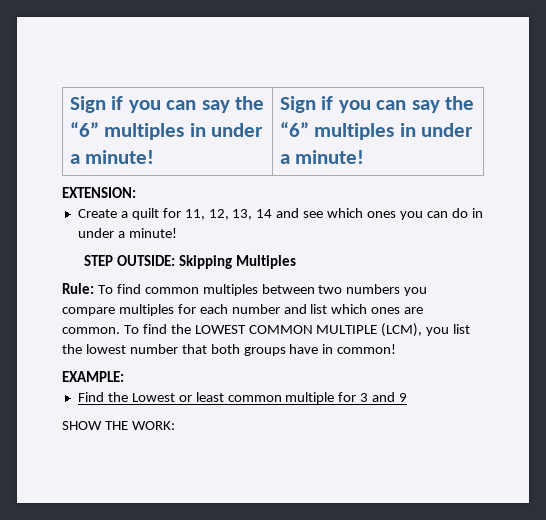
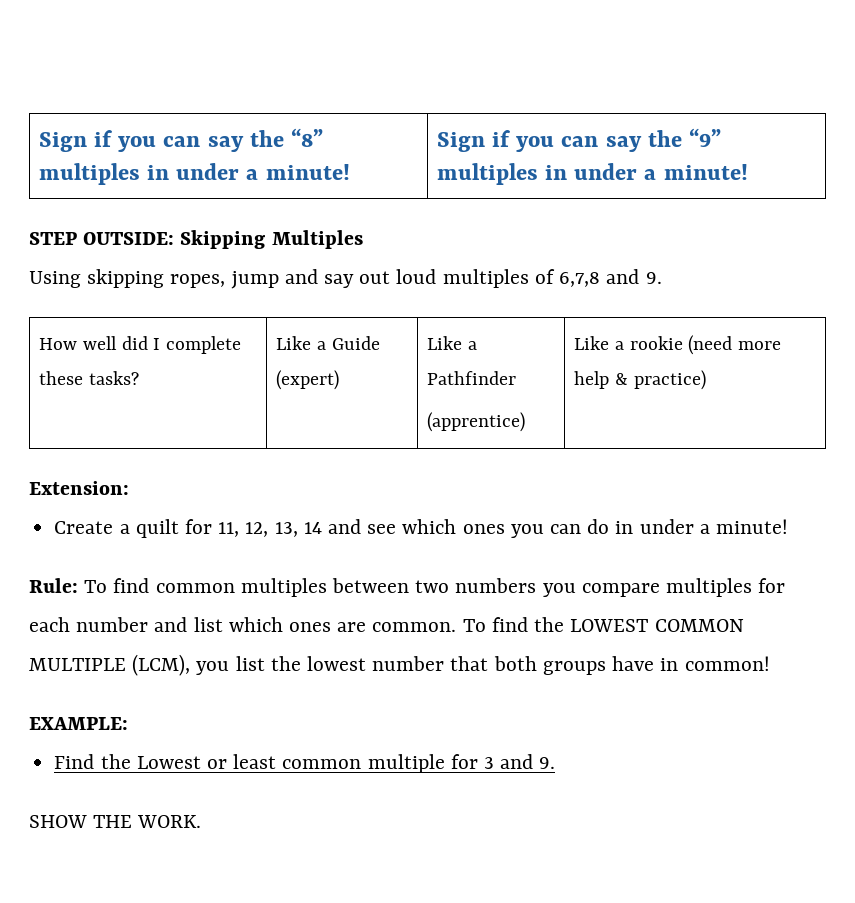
- Sign if you can say the “6” multiples in under a minute! | Sign if you can say the “6” multiples in under a minute!
+ Sign if you can say the “8” multiples in under a minute! | Sign if you can say the “9” multiples in under a minute!
- EXTENSION:
+ STEP OUTSIDE: Skipping Multiples
+ Using skipping ropes, jump and say out loud multiples of 6,7,8 and 9.
+ How well did I complete these tasks? | Like a Guide (expert) | Like a Pathfinder
+ (apprentice) | Like a rookie (need more help & practice)
+ Extension:
- STEP OUTSIDE: Skipping Multiples
- Find the Lowest or least common multiple for 3 and 9
+ Find the Lowest or least common multiple for 3 and 9.
- SHOW THE WORK:
+ SHOW THE WORK.

